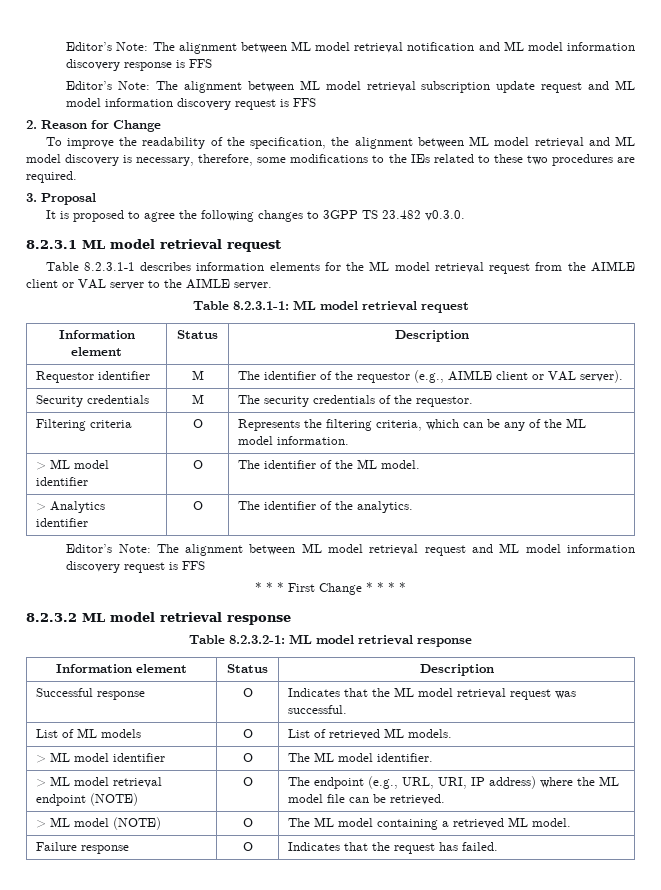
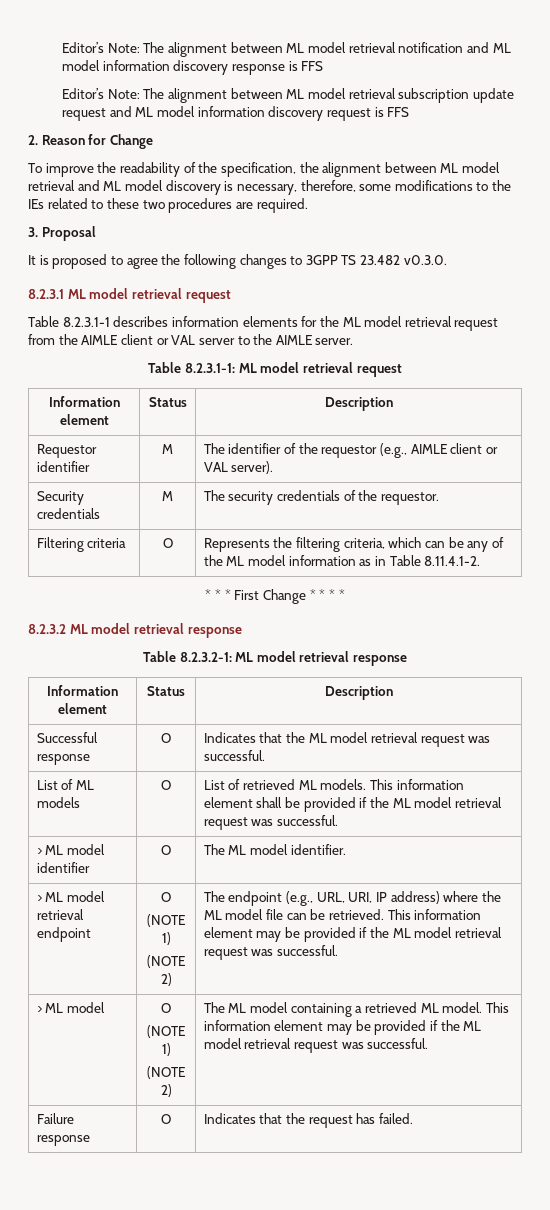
- Filtering criteria | O | Represents the filtering criteria, which can be any of the ML model information.
- > ML model identifier | O | The identifier of the ML model.
- > Analytics identifier | O | The identifier of the analytics.
- Editor’s Note: The alignment between ML model retrieval request and ML model information discovery request is FFS
+ Filtering criteria | O | Represents the filtering criteria, which can be any of the ML model information as in Table 8.11.4.1-2.
- List of ML models | O | List of retrieved ML models.
+ List of ML models | O | List of retrieved ML models. This information element shall be provided if the ML model retrieval request was successful.
- > ML model retrieval endpoint (NOTE) | O | The endpoint (e.g., URL, URI, IP address) where the ML model file can be retrieved.
- > ML model (NOTE) | O | The ML model containing a retrieved ML model.
+ > ML model retrieval endpoint | O
+ (NOTE 1)
+ (NOTE 2) | The endpoint (e.g., URL, URI, IP address) where the ML model file can be retrieved. This information element may be provided if the ML model retrieval request was successful.
+ > ML model | O
+ (NOTE 1)
+ (NOTE 2) | The ML model containing a retrieved ML model. This information element may be provided if the ML model retrieval request was successful.

